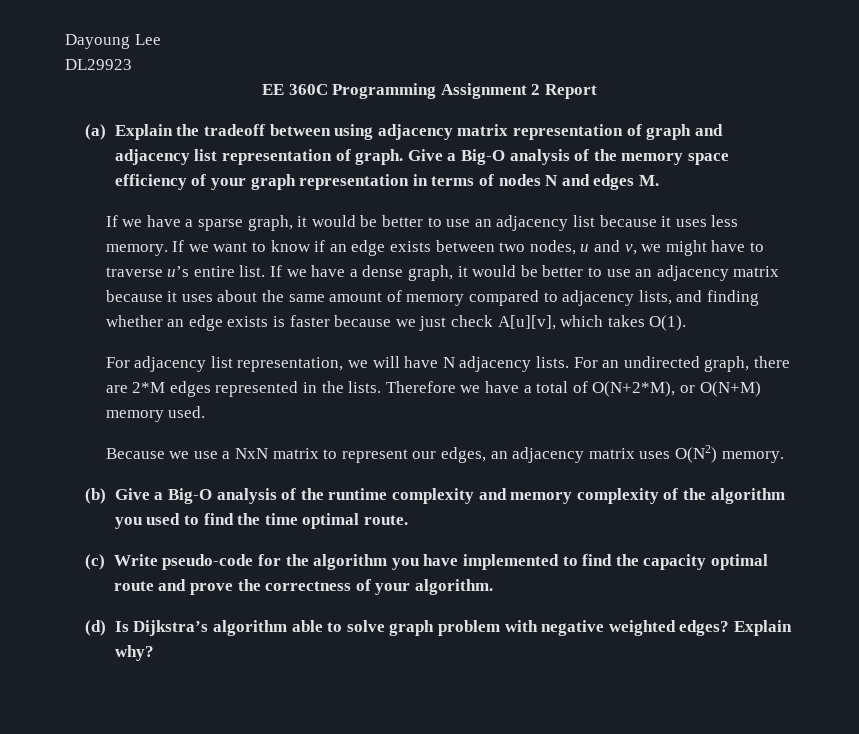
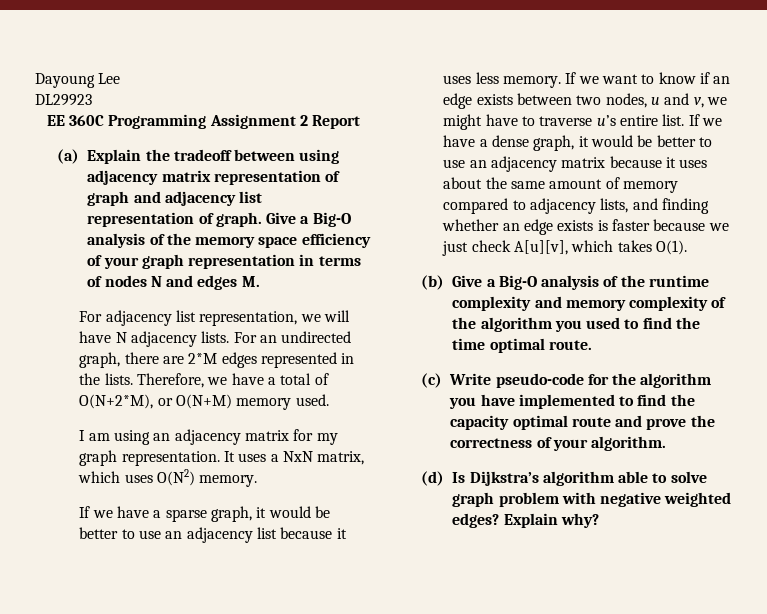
+ For adjacency list representation, we will have N adjacency lists. For an undirected graph, there are 2*M edges represented in the lists. Therefore, we have a total of O(N+2*M), or O(N+M) memory used.
+ I am using an adjacency matrix for my graph representation. It uses a NxN matrix, which uses O(N2) memory.
- For adjacency list representation, we will have N adjacency lists. For an undirected graph, there are 2*M edges represented in the lists. Therefore we have a total of O(N+2*M), or O(N+M) memory used.
- Because we use a NxN matrix to represent our edges, an adjacency matrix uses O(N2) memory.

